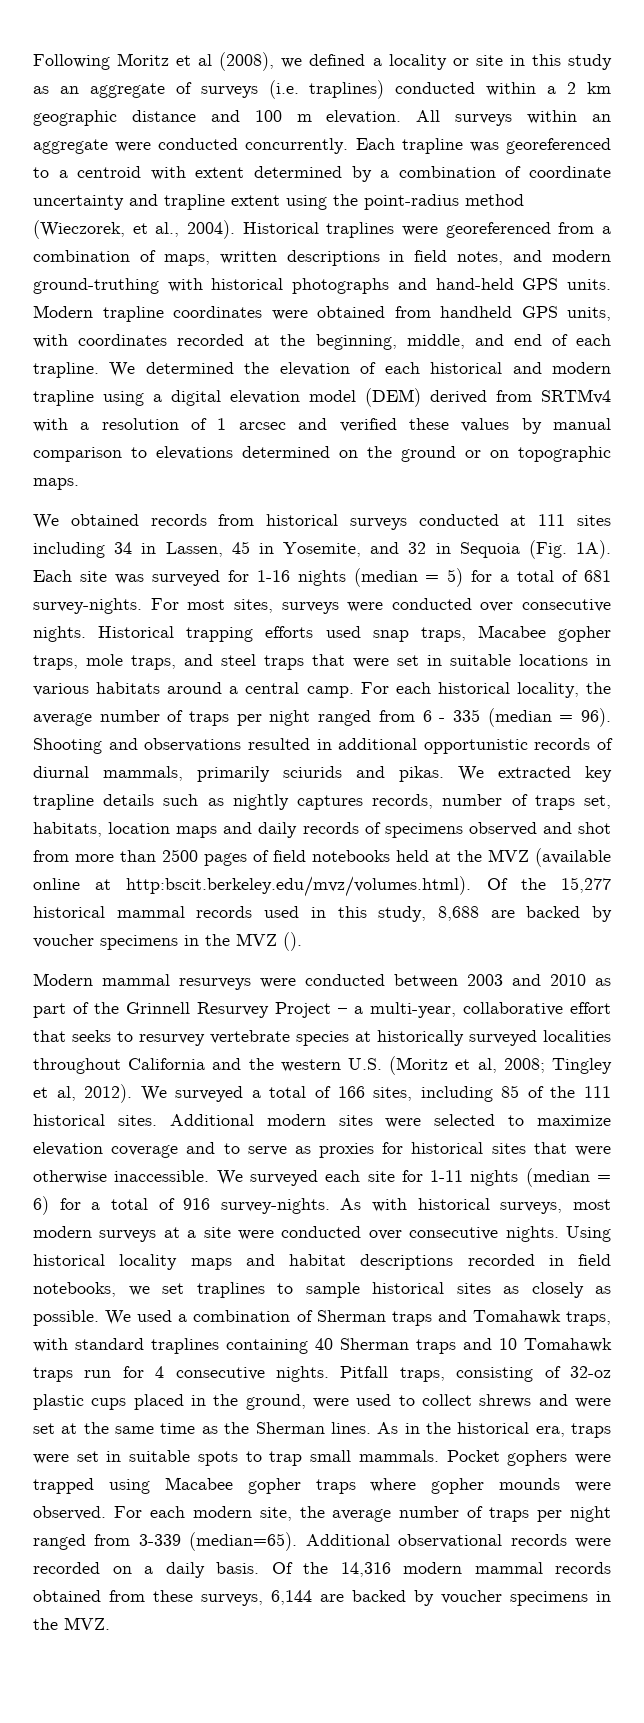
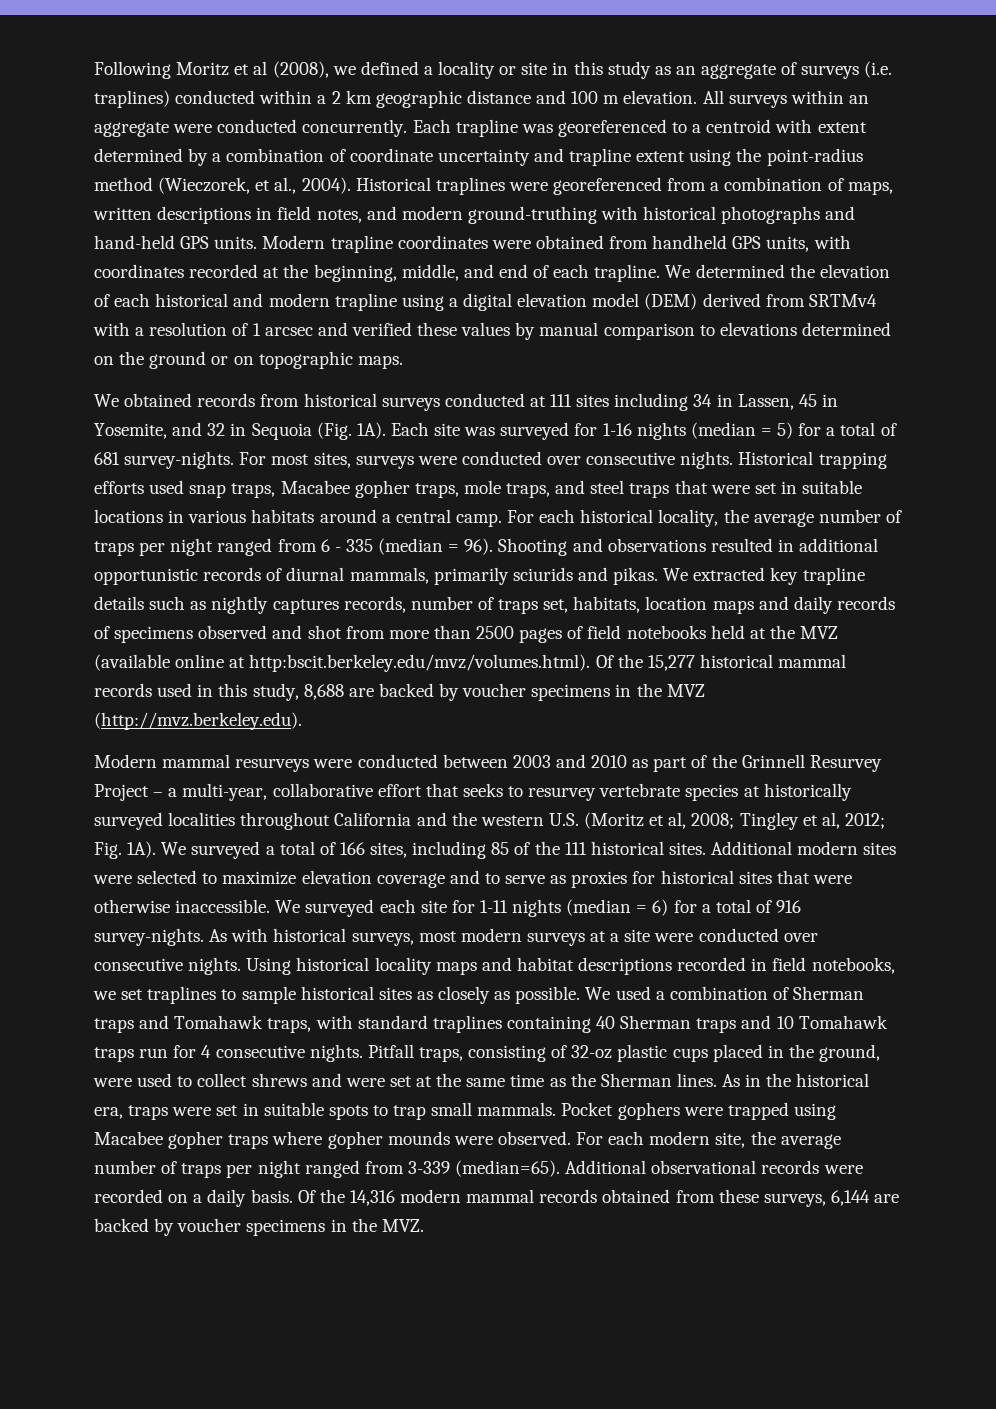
- We extracted key trapline details such as nightly captures records, number of traps set, habitats, location maps and daily records of specimens observed and shot from more than 2500 pages of field notebooks held at the MVZ (available online at http:bscit.berkeley.edu/mvz/volumes.html). Of the 15,277 historical mammal records used in this study, 8,688 are backed by voucher specimens in the MVZ ().
+ We extracted key trapline details such as nightly captures records, number of traps set, habitats, location maps and daily records of specimens observed and shot from more than 2500 pages of field notebooks held at the MVZ (available online at http:bscit.berkeley.edu/mvz/volumes.html). Of the 15,277 historical mammal records used in this study, 8,688 are backed by voucher specimens in the MVZ (http://mvz.berkeley.edu).
- Modern mammal resurveys were conducted between 2003 and 2010 as part of the Grinnell Resurvey Project – a multi-year, collaborative effort that seeks to resurvey vertebrate species at historically surveyed localities throughout California and the western U.S. (Moritz et al, 2008; Tingley et al, 2012).
+ Modern mammal resurveys were conducted between 2003 and 2010 as part of the Grinnell Resurvey Project – a multi-year, collaborative effort that seeks to resurvey vertebrate species at historically surveyed localities throughout California and the western U.S. (Moritz et al, 2008; Tingley et al, 2012; Fig. 1A).

